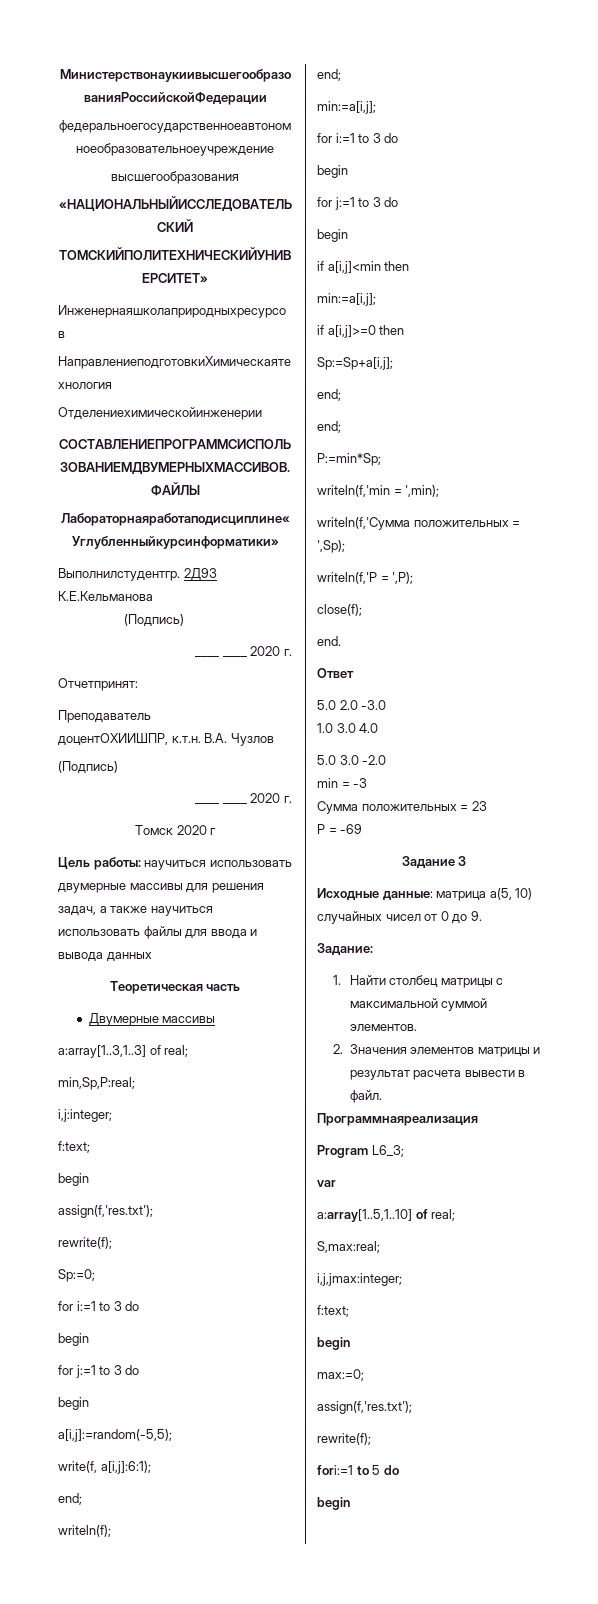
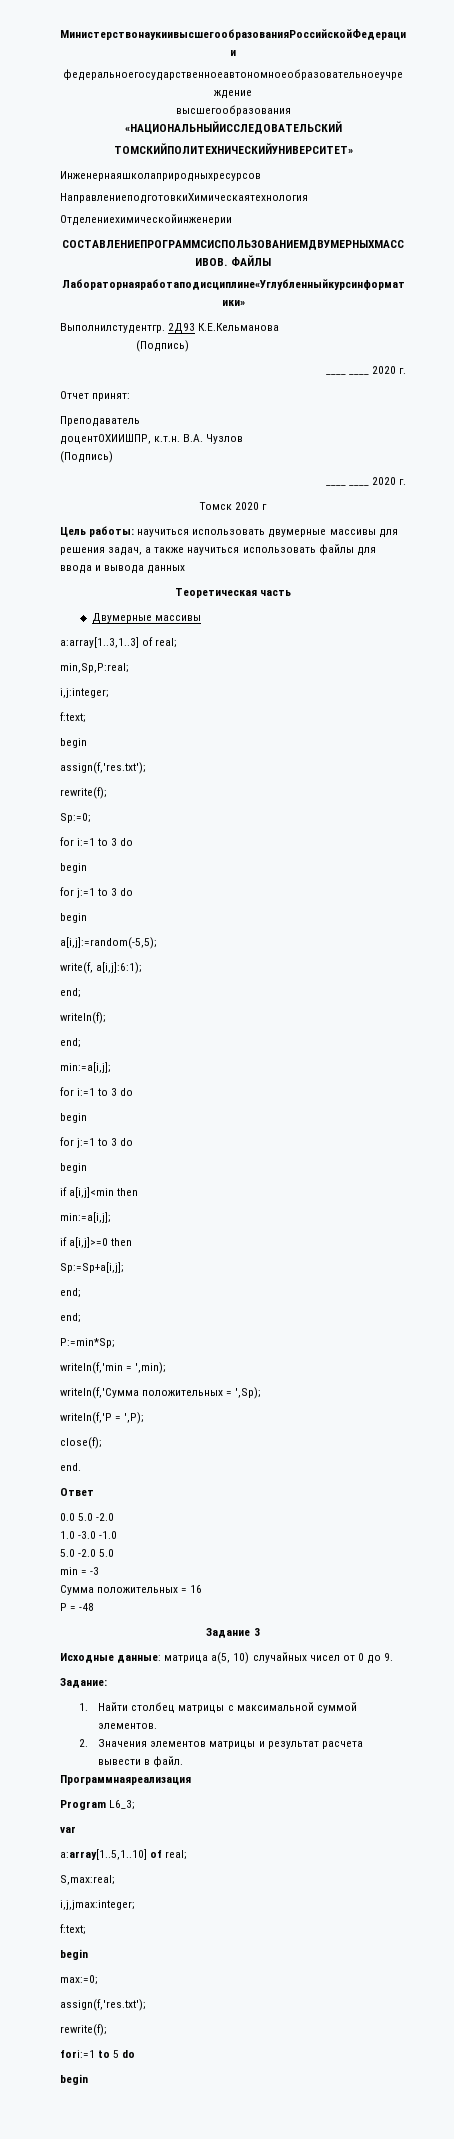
- Отчетпринят:
+ Отчет принят:
- 5.0 2.0 -3.0
+ 0.0 5.0 -2.0
- 1.0 3.0 4.0
- 5.0 3.0 -2.0
+ 1.0 -3.0 -1.0
+ 5.0 -2.0 5.0
- Сумма положительных = 23
+ Сумма положительных = 16
- P = -69
+ P = -48

